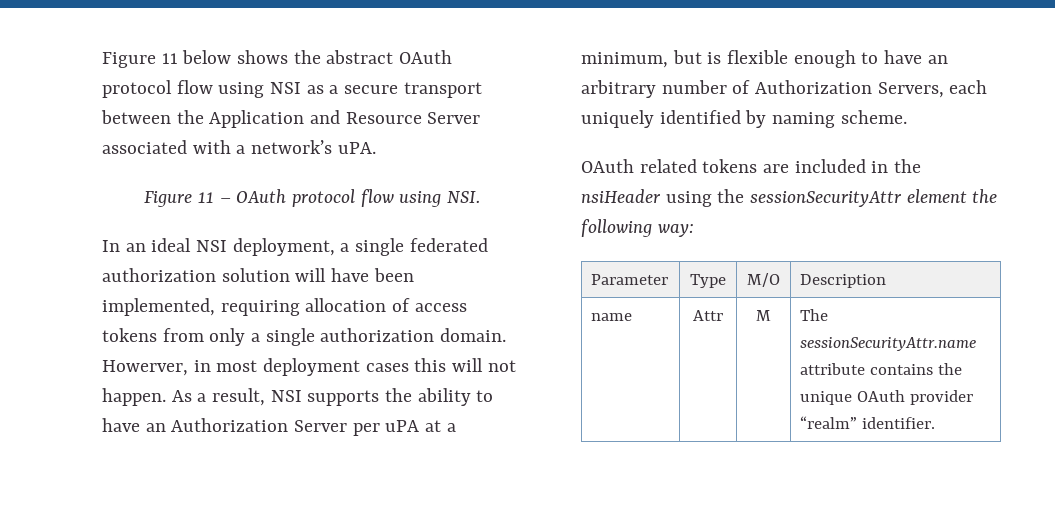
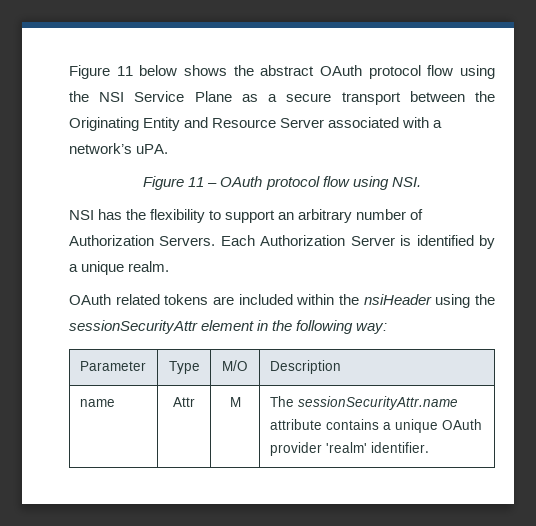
- Figure 11 below shows the abstract OAuth protocol flow using NSI as a secure transport between the Application and Resource Server associated with a network’s uPA.
+ Figure 11 below shows the abstract OAuth protocol flow using the NSI Service Plane as a secure transport between the Originating Entity and Resource Server associated with a network’s uPA.
- In an ideal NSI deployment, a single federated authorization solution will have been implemented, requiring allocation of access tokens from only a single authorization domain. Howerver, in most deployment cases this will not happen. As a result, NSI supports the ability to have an Authorization Server per uPA at a minimum, but is flexible enough to have an arbitrary number of Authorization Servers, each uniquely identified by naming scheme.
+ NSI has the flexibility to support an arbitrary number of Authorization Servers. Each Authorization Server is identified by a unique realm.
- OAuth related tokens are included in the nsiHeader using the sessionSecurityAttr element the following way:
+ OAuth related tokens are included within the nsiHeader using the sessionSecurityAttr element in the following way:
- name | Attr | M | The sessionSecurityAttr.name attribute contains the unique OAuth provider “realm” identifier.
+ name | Attr | M | The sessionSecurityAttr.name attribute contains a unique OAuth provider 'realm' identifier.

